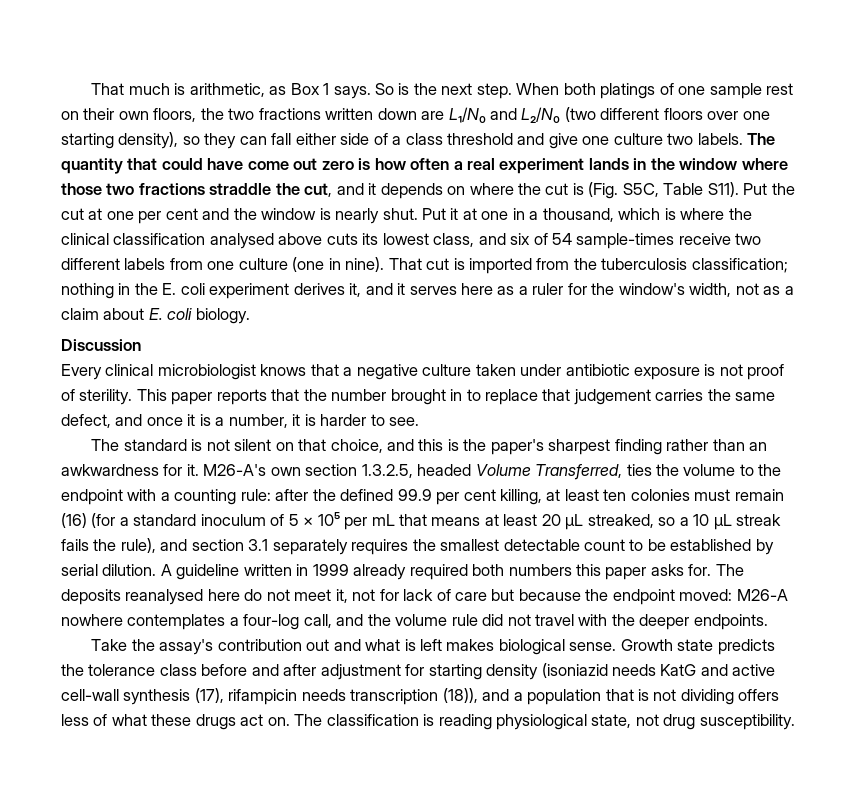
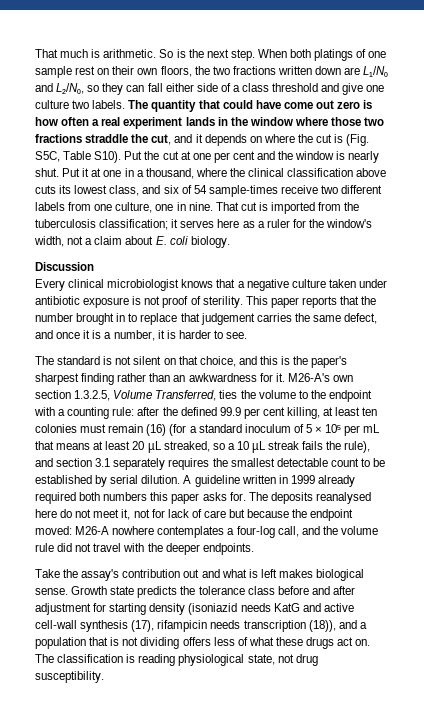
- That much is arithmetic, as Box 1 says.
+ That much is arithmetic.
- When both platings of one sample rest on their own floors, the two fractions written down are L₁/N₀ and L₂/N₀ (two different floors over one starting density), so they can fall either side of a class threshold and give one culture two labels.
+ When both platings of one sample rest on their own floors, the two fractions written down are L₁/N₀ and L₂/N₀, so they can fall either side of a class threshold and give one culture two labels.
- The quantity that could have come out zero is how often a real experiment lands in the window where those two fractions straddle the cut, and it depends on where the cut is (Fig. S5C, Table S11).
+ The quantity that could have come out zero is how often a real experiment lands in the window where those two fractions straddle the cut, and it depends on where the cut is (Fig. S5C, Table S10).
- Put it at one in a thousand, which is where the clinical classification analysed above cuts its lowest class, and six of 54 sample-times receive two different labels from one culture (one in nine).
+ Put it at one in a thousand, where the clinical classification above cuts its lowest class, and six of 54 sample-times receive two different labels from one culture, one in nine.
- That cut is imported from the tuberculosis classification; nothing in the E. coli experiment derives it, and it serves here as a ruler for the window's width, not as a claim about E. coli biology.
+ That cut is imported from the tuberculosis classification; it serves here as a ruler for the window's width, not a claim about E. coli biology.
- M26-A's own section 1.3.2.5, headed Volume Transferred, ties the volume to the endpoint with a counting rule:
+ M26-A's own section 1.3.2.5, Volume Transferred, ties the volume to the endpoint with a counting rule:

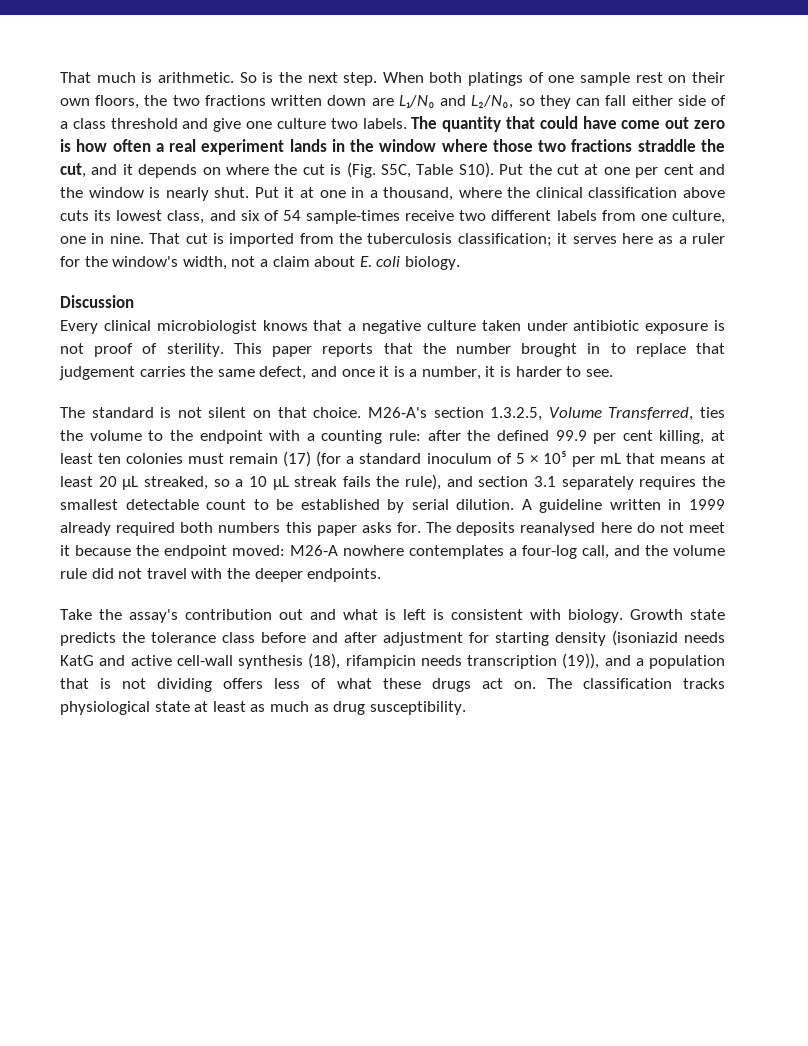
- The standard is not silent on that choice, and this is the paper's sharpest finding rather than an awkwardness for it. M26-A's own section 1.3.2.5, Volume Transferred, ties the volume to the endpoint with a counting rule:
+ The standard is not silent on that choice. M26-A's section 1.3.2.5, Volume Transferred, ties the volume to the endpoint with a counting rule:
- after the defined 99.9 per cent killing, at least ten colonies must remain (16) (for a standard inoculum of 5 × 10⁵ per mL that means at least 20 µL streaked, so a 10 µL streak fails the rule), and section 3.1 separately requires the smallest detectable count to be established by serial dilution.
+ after the defined 99.9 per cent killing, at least ten colonies must remain (17) (for a standard inoculum of 5 × 10⁵ per mL that means at least 20 µL streaked, so a 10 µL streak fails the rule), and section 3.1 separately requires the smallest detectable count to be established by serial dilution.
- The deposits reanalysed here do not meet it, not for lack of care but because the endpoint moved: M26-A nowhere contemplates a four-log call, and the volume rule did not travel with the deeper endpoints.
+ The deposits reanalysed here do not meet it because the endpoint moved: M26-A nowhere contemplates a four-log call, and the volume rule did not travel with the deeper endpoints.
- Take the assay's contribution out and what is left makes biological sense.
+ Take the assay's contribution out and what is left is consistent with biology.
- Growth state predicts the tolerance class before and after adjustment for starting density (isoniazid needs KatG and active cell-wall synthesis (17), rifampicin needs transcription (18)), and a population that is not dividing offers less of what these drugs act on.
+ Growth state predicts the tolerance class before and after adjustment for starting density (isoniazid needs KatG and active cell-wall synthesis (18), rifampicin needs transcription (19)), and a population that is not dividing offers less of what these drugs act on.
- The classification is reading physiological state, not drug susceptibility.
+ The classification tracks physiological state at least as much as drug susceptibility.

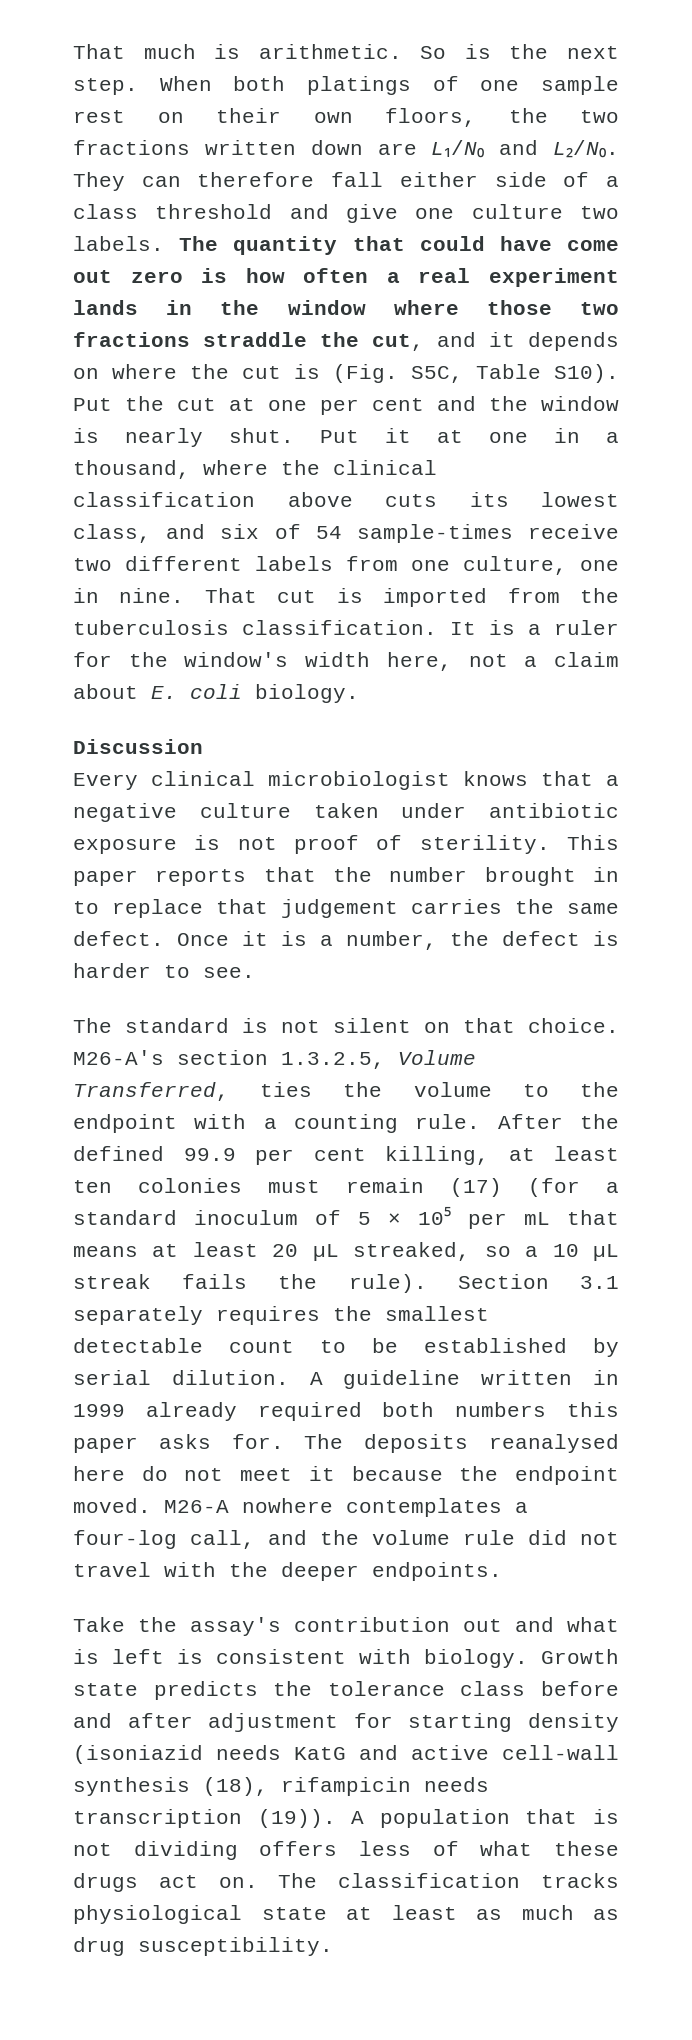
- When both platings of one sample rest on their own floors, the two fractions written down are L₁/N₀ and L₂/N₀, so they can fall either side of a class threshold and give one culture two labels.
+ When both platings of one sample rest on their own floors, the two fractions written down are L₁/N₀ and L₂/N₀. They can therefore fall either side of a class threshold and give one culture two labels.
- That cut is imported from the tuberculosis classification; it serves here as a ruler for the window's width, not a claim about E. coli biology.
+ That cut is imported from the tuberculosis classification. It is a ruler for the window's width here, not a claim about E. coli biology.
- This paper reports that the number brought in to replace that judgement carries the same defect, and once it is a number, it is harder to see.
+ This paper reports that the number brought in to replace that judgement carries the same defect. Once it is a number, the defect is harder to see.
- M26-A's section 1.3.2.5, Volume Transferred, ties the volume to the endpoint with a counting rule: after the defined 99.9 per cent killing, at least ten colonies must remain (17) (for a standard inoculum of 5 × 10⁵ per mL that means at least 20 µL streaked, so a 10 µL streak fails the rule), and section 3.1 separately requires the smallest detectable count to be established by serial dilution.
+ M26-A's section 1.3.2.5, Volume Transferred, ties the volume to the endpoint with a counting rule. After the defined 99.9 per cent killing, at least ten colonies must remain (17) (for a standard inoculum of 5 × 10⁵ per mL that means at least 20 µL streaked, so a 10 µL streak fails the rule). Section 3.1 separately requires the smallest detectable count to be established by serial dilution.
- The deposits reanalysed here do not meet it because the endpoint moved: M26-A nowhere contemplates a four-log call, and the volume rule did not travel with the deeper endpoints.
+ The deposits reanalysed here do not meet it because the endpoint moved. M26-A nowhere contemplates a four-log call, and the volume rule did not travel with the deeper endpoints.
- Growth state predicts the tolerance class before and after adjustment for starting density (isoniazid needs KatG and active cell-wall synthesis (18), rifampicin needs transcription (19)), and a population that is not dividing offers less of what these drugs act on.
+ Growth state predicts the tolerance class before and after adjustment for starting density (isoniazid needs KatG and active cell-wall synthesis (18), rifampicin needs transcription (19)). A population that is not dividing offers less of what these drugs act on.

